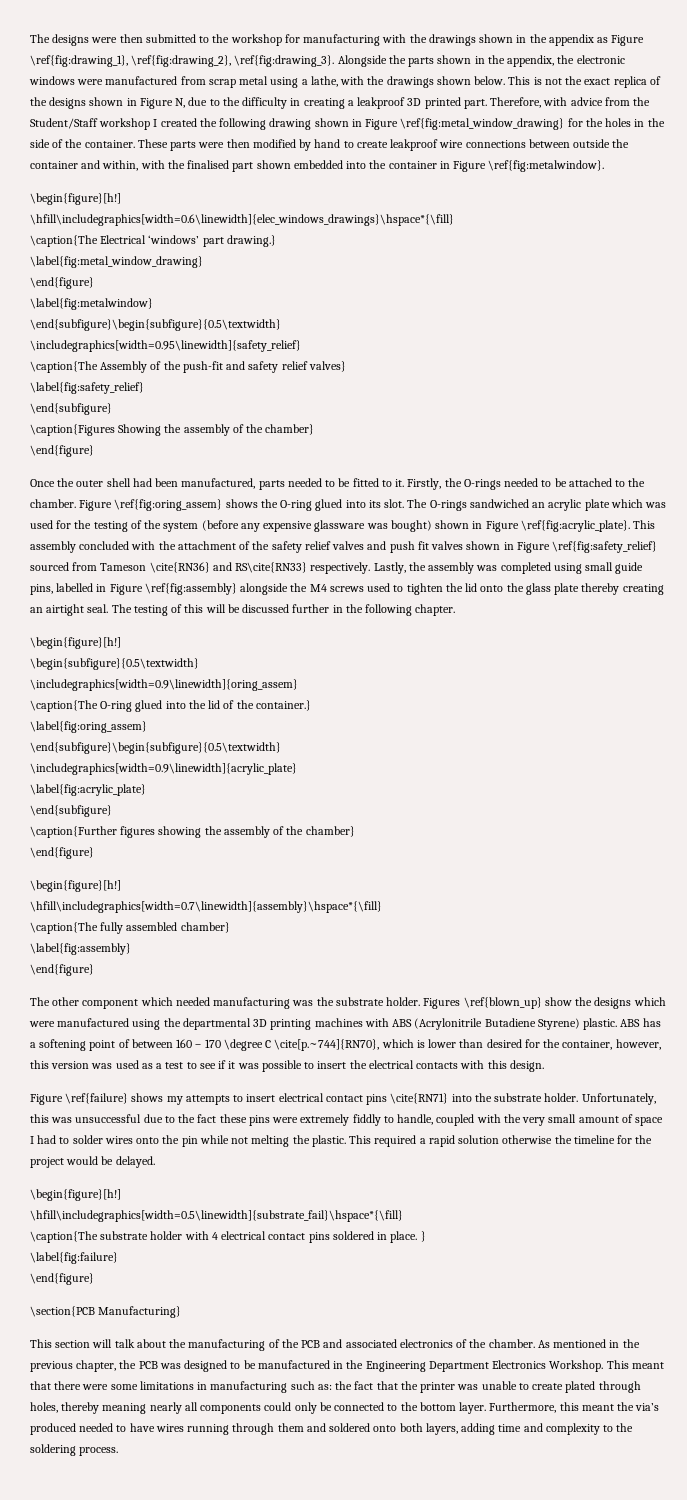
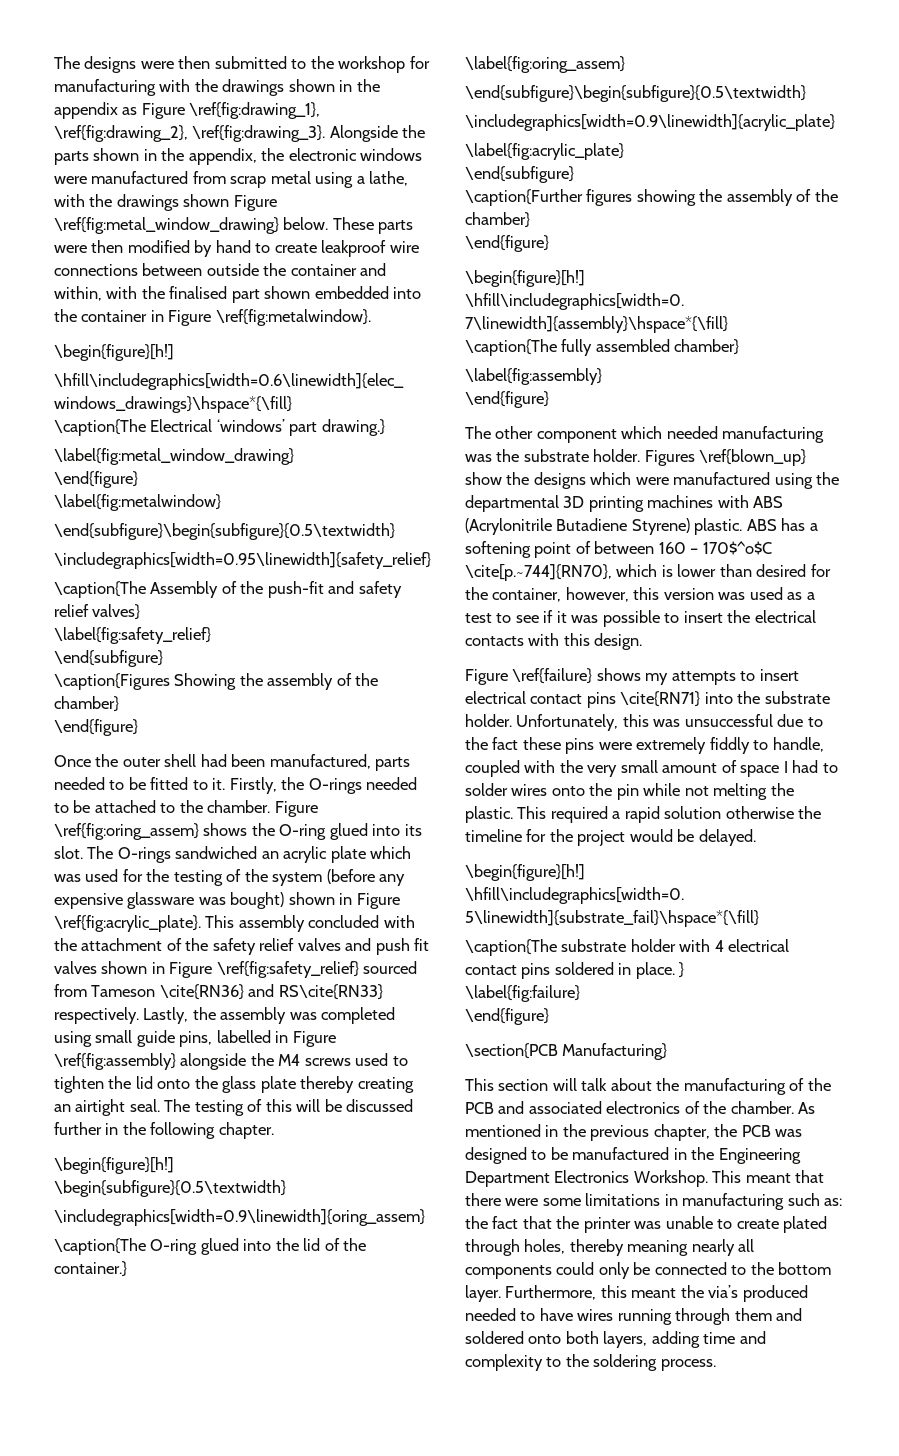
- Alongside the parts shown in the appendix, the electronic windows were manufactured from scrap metal using a lathe, with the drawings shown below. This is not the exact replica of the designs shown in Figure N, due to the difficulty in creating a leakproof 3D printed part. Therefore, with advice from the Student/Staff workshop I created the following drawing shown in Figure \ref{fig:metal_window_drawing} for the holes in the side of the container.
+ Alongside the parts shown in the appendix, the electronic windows were manufactured from scrap metal using a lathe, with the drawings shown Figure \ref{fig:metal_window_drawing} below.
- ABS has a softening point of between 160 – 170 \degree C \cite[p.~744]{RN70}, which is lower than desired for the container, however, this version was used as a test to see if it was possible to insert the electrical contacts with this design.
+ ABS has a softening point of between 160 – 170$^o$C \cite[p.~744]{RN70}, which is lower than desired for the container, however, this version was used as a test to see if it was possible to insert the electrical contacts with this design.

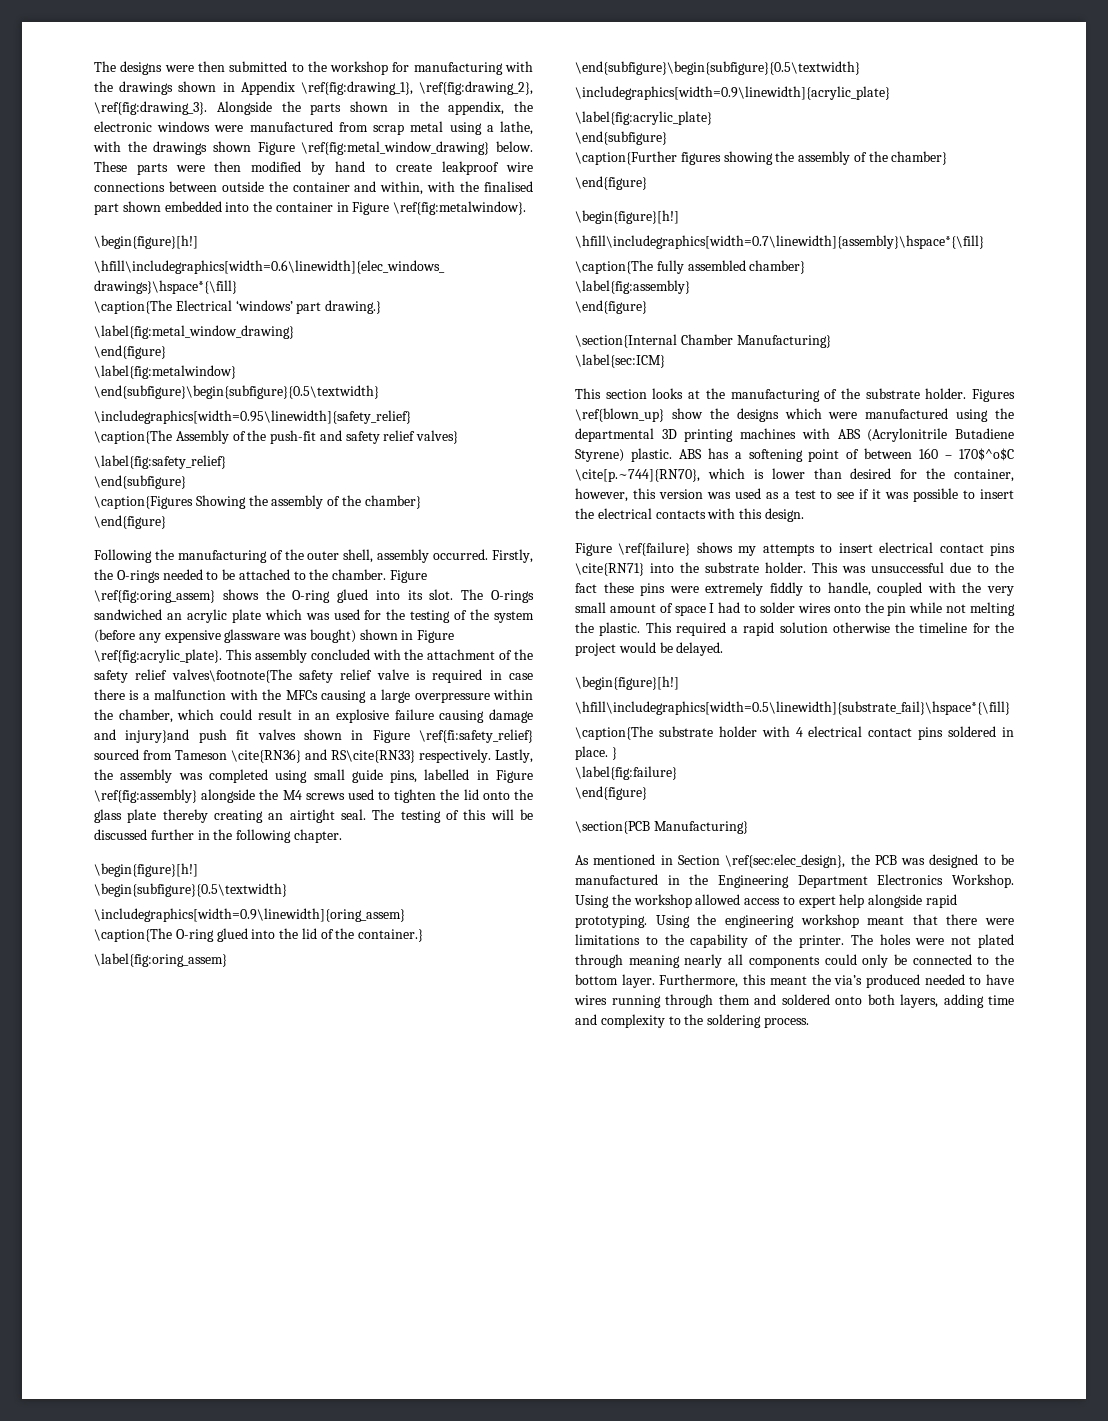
- The designs were then submitted to the workshop for manufacturing with the drawings shown in the appendix as Figure \ref{fig:drawing_1}, \ref{fig:drawing_2}, \ref{fig:drawing_3}.
+ The designs were then submitted to the workshop for manufacturing with the drawings shown in Appendix \ref{fig:drawing_1}, \ref{fig:drawing_2}, \ref{fig:drawing_3}.
- Once the outer shell had been manufactured, parts needed to be fitted to it.
+ Following the manufacturing of the outer shell, assembly occurred.
- This assembly concluded with the attachment of the safety relief valves and push fit valves shown in Figure \ref{fig:safety_relief} sourced from Tameson \cite{RN36} and RS\cite{RN33} respectively.
+ This assembly concluded with the attachment of the safety relief valves\footnote{The safety relief valve is required in case there is a malfunction with the MFCs causing a large overpressure within the chamber, which could result in an explosive failure causing damage and injury}and push fit valves shown in Figure \ref{fi:safety_relief} sourced from Tameson \cite{RN36} and RS\cite{RN33} respectively.
- The other component which needed manufacturing was the substrate holder.
+ \section{Internal Chamber Manufacturing}
+ \label{sec:ICM}
+ This section looks at the manufacturing of the substrate holder.
- Unfortunately, this was unsuccessful due to the fact these pins were extremely fiddly to handle, coupled with the very small amount of space I had to solder wires onto the pin while not melting the plastic.
+ This was unsuccessful due to the fact these pins were extremely fiddly to handle, coupled with the very small amount of space I had to solder wires onto the pin while not melting the plastic.
- This section will talk about the manufacturing of the PCB and associated electronics of the chamber. As mentioned in the previous chapter, the PCB was designed to be manufactured in the Engineering Department Electronics Workshop.
+ As mentioned in Section \ref{sec:elec_design}, the PCB was designed to be manufactured in the Engineering Department Electronics Workshop.
- This meant that there were some limitations in manufacturing such as: the fact that the printer was unable to create plated through holes, thereby meaning nearly all components could only be connected to the bottom layer.
+ Using the workshop allowed access to expert help alongside rapid prototyping. Using the engineering workshop meant that there were limitations to the capability of the printer. The holes were not plated through meaning nearly all components could only be connected to the bottom layer.

